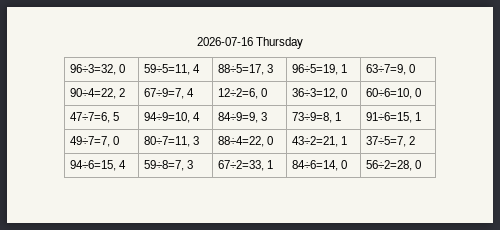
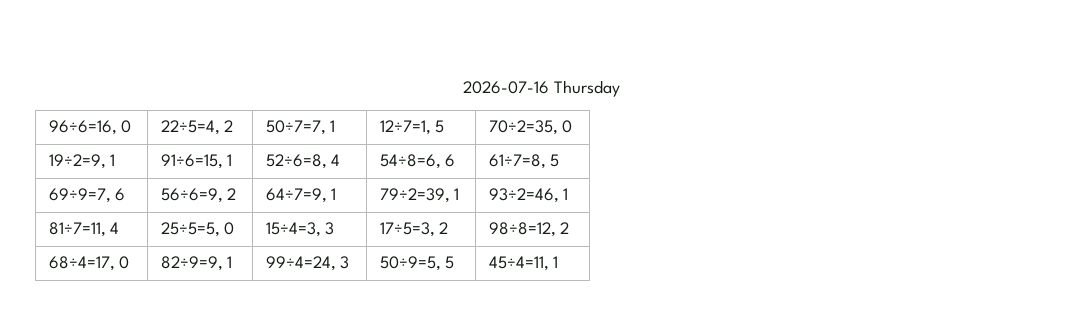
- 96÷3=32, 0 | 59÷5=11, 4 | 88÷5=17, 3 | 96÷5=19, 1 | 63÷7=9, 0
- 90÷4=22, 2 | 67÷9=7, 4 | 12÷2=6, 0 | 36÷3=12, 0 | 60÷6=10, 0
- 47÷7=6, 5 | 94÷9=10, 4 | 84÷9=9, 3 | 73÷9=8, 1 | 91÷6=15, 1
- 49÷7=7, 0 | 80÷7=11, 3 | 88÷4=22, 0 | 43÷2=21, 1 | 37÷5=7, 2
- 94÷6=15, 4 | 59÷8=7, 3 | 67÷2=33, 1 | 84÷6=14, 0 | 56÷2=28, 0
+ 96÷6=16, 0 | 22÷5=4, 2 | 50÷7=7, 1 | 12÷7=1, 5 | 70÷2=35, 0
+ 19÷2=9, 1 | 91÷6=15, 1 | 52÷6=8, 4 | 54÷8=6, 6 | 61÷7=8, 5
+ 69÷9=7, 6 | 56÷6=9, 2 | 64÷7=9, 1 | 79÷2=39, 1 | 93÷2=46, 1
+ 81÷7=11, 4 | 25÷5=5, 0 | 15÷4=3, 3 | 17÷5=3, 2 | 98÷8=12, 2
+ 68÷4=17, 0 | 82÷9=9, 1 | 99÷4=24, 3 | 50÷9=5, 5 | 45÷4=11, 1

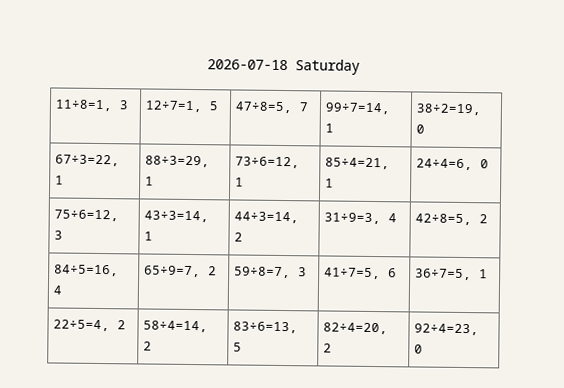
- 2026-07-16 Thursday
- 96÷6=16, 0 | 22÷5=4, 2 | 50÷7=7, 1 | 12÷7=1, 5 | 70÷2=35, 0
- 19÷2=9, 1 | 91÷6=15, 1 | 52÷6=8, 4 | 54÷8=6, 6 | 61÷7=8, 5
- 69÷9=7, 6 | 56÷6=9, 2 | 64÷7=9, 1 | 79÷2=39, 1 | 93÷2=46, 1
- 81÷7=11, 4 | 25÷5=5, 0 | 15÷4=3, 3 | 17÷5=3, 2 | 98÷8=12, 2
- 68÷4=17, 0 | 82÷9=9, 1 | 99÷4=24, 3 | 50÷9=5, 5 | 45÷4=11, 1
+ 2026-07-18 Saturday
+ 11÷8=1, 3 | 12÷7=1, 5 | 47÷8=5, 7 | 99÷7=14, 1 | 38÷2=19, 0
+ 67÷3=22, 1 | 88÷3=29, 1 | 73÷6=12, 1 | 85÷4=21, 1 | 24÷4=6, 0
+ 75÷6=12, 3 | 43÷3=14, 1 | 44÷3=14, 2 | 31÷9=3, 4 | 42÷8=5, 2
+ 84÷5=16, 4 | 65÷9=7, 2 | 59÷8=7, 3 | 41÷7=5, 6 | 36÷7=5, 1
+ 22÷5=4, 2 | 58÷4=14, 2 | 83÷6=13, 5 | 82÷4=20, 2 | 92÷4=23, 0

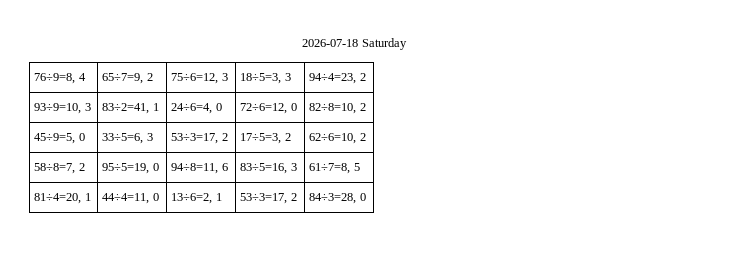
- 11÷8=1, 3 | 12÷7=1, 5 | 47÷8=5, 7 | 99÷7=14, 1 | 38÷2=19, 0
- 67÷3=22, 1 | 88÷3=29, 1 | 73÷6=12, 1 | 85÷4=21, 1 | 24÷4=6, 0
- 75÷6=12, 3 | 43÷3=14, 1 | 44÷3=14, 2 | 31÷9=3, 4 | 42÷8=5, 2
- 84÷5=16, 4 | 65÷9=7, 2 | 59÷8=7, 3 | 41÷7=5, 6 | 36÷7=5, 1
- 22÷5=4, 2 | 58÷4=14, 2 | 83÷6=13, 5 | 82÷4=20, 2 | 92÷4=23, 0
+ 76÷9=8, 4 | 65÷7=9, 2 | 75÷6=12, 3 | 18÷5=3, 3 | 94÷4=23, 2
+ 93÷9=10, 3 | 83÷2=41, 1 | 24÷6=4, 0 | 72÷6=12, 0 | 82÷8=10, 2
+ 45÷9=5, 0 | 33÷5=6, 3 | 53÷3=17, 2 | 17÷5=3, 2 | 62÷6=10, 2
+ 58÷8=7, 2 | 95÷5=19, 0 | 94÷8=11, 6 | 83÷5=16, 3 | 61÷7=8, 5
+ 81÷4=20, 1 | 44÷4=11, 0 | 13÷6=2, 1 | 53÷3=17, 2 | 84÷3=28, 0

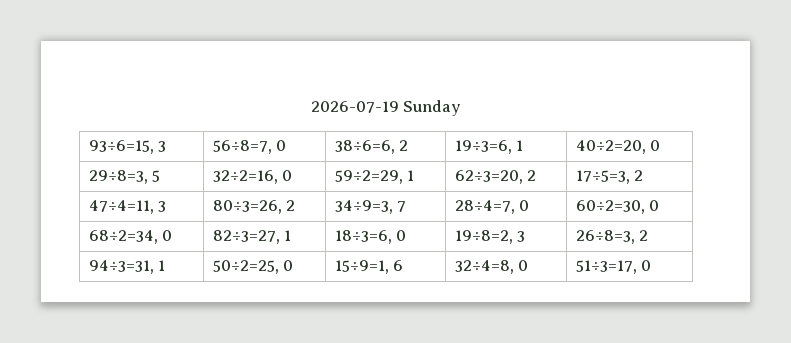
- 2026-07-18 Saturday
- 76÷9=8, 4 | 65÷7=9, 2 | 75÷6=12, 3 | 18÷5=3, 3 | 94÷4=23, 2
- 93÷9=10, 3 | 83÷2=41, 1 | 24÷6=4, 0 | 72÷6=12, 0 | 82÷8=10, 2
- 45÷9=5, 0 | 33÷5=6, 3 | 53÷3=17, 2 | 17÷5=3, 2 | 62÷6=10, 2
- 58÷8=7, 2 | 95÷5=19, 0 | 94÷8=11, 6 | 83÷5=16, 3 | 61÷7=8, 5
- 81÷4=20, 1 | 44÷4=11, 0 | 13÷6=2, 1 | 53÷3=17, 2 | 84÷3=28, 0
+ 2026-07-19 Sunday
+ 93÷6=15, 3 | 56÷8=7, 0 | 38÷6=6, 2 | 19÷3=6, 1 | 40÷2=20, 0
+ 29÷8=3, 5 | 32÷2=16, 0 | 59÷2=29, 1 | 62÷3=20, 2 | 17÷5=3, 2
+ 47÷4=11, 3 | 80÷3=26, 2 | 34÷9=3, 7 | 28÷4=7, 0 | 60÷2=30, 0
+ 68÷2=34, 0 | 82÷3=27, 1 | 18÷3=6, 0 | 19÷8=2, 3 | 26÷8=3, 2
+ 94÷3=31, 1 | 50÷2=25, 0 | 15÷9=1, 6 | 32÷4=8, 0 | 51÷3=17, 0

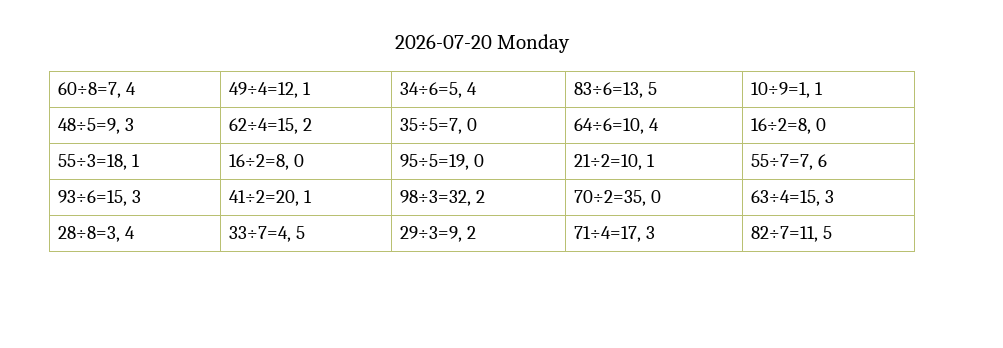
- 2026-07-19 Sunday
- 93÷6=15, 3 | 56÷8=7, 0 | 38÷6=6, 2 | 19÷3=6, 1 | 40÷2=20, 0
- 29÷8=3, 5 | 32÷2=16, 0 | 59÷2=29, 1 | 62÷3=20, 2 | 17÷5=3, 2
- 47÷4=11, 3 | 80÷3=26, 2 | 34÷9=3, 7 | 28÷4=7, 0 | 60÷2=30, 0
- 68÷2=34, 0 | 82÷3=27, 1 | 18÷3=6, 0 | 19÷8=2, 3 | 26÷8=3, 2
- 94÷3=31, 1 | 50÷2=25, 0 | 15÷9=1, 6 | 32÷4=8, 0 | 51÷3=17, 0
+ 2026-07-20 Monday
+ 60÷8=7, 4 | 49÷4=12, 1 | 34÷6=5, 4 | 83÷6=13, 5 | 10÷9=1, 1
+ 48÷5=9, 3 | 62÷4=15, 2 | 35÷5=7, 0 | 64÷6=10, 4 | 16÷2=8, 0
+ 55÷3=18, 1 | 16÷2=8, 0 | 95÷5=19, 0 | 21÷2=10, 1 | 55÷7=7, 6
+ 93÷6=15, 3 | 41÷2=20, 1 | 98÷3=32, 2 | 70÷2=35, 0 | 63÷4=15, 3
+ 28÷8=3, 4 | 33÷7=4, 5 | 29÷3=9, 2 | 71÷4=17, 3 | 82÷7=11, 5

